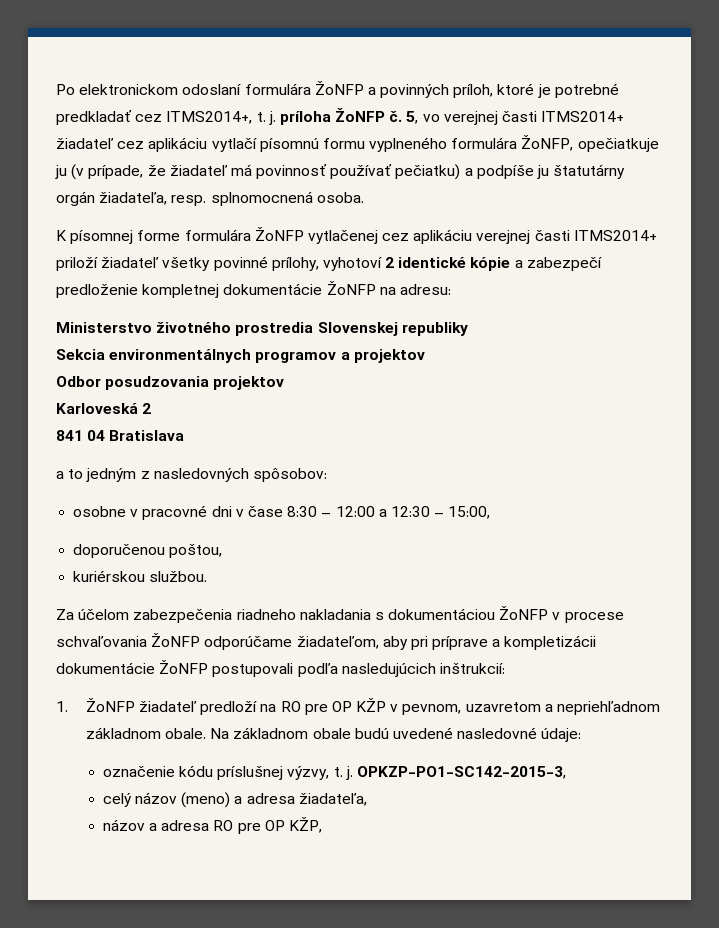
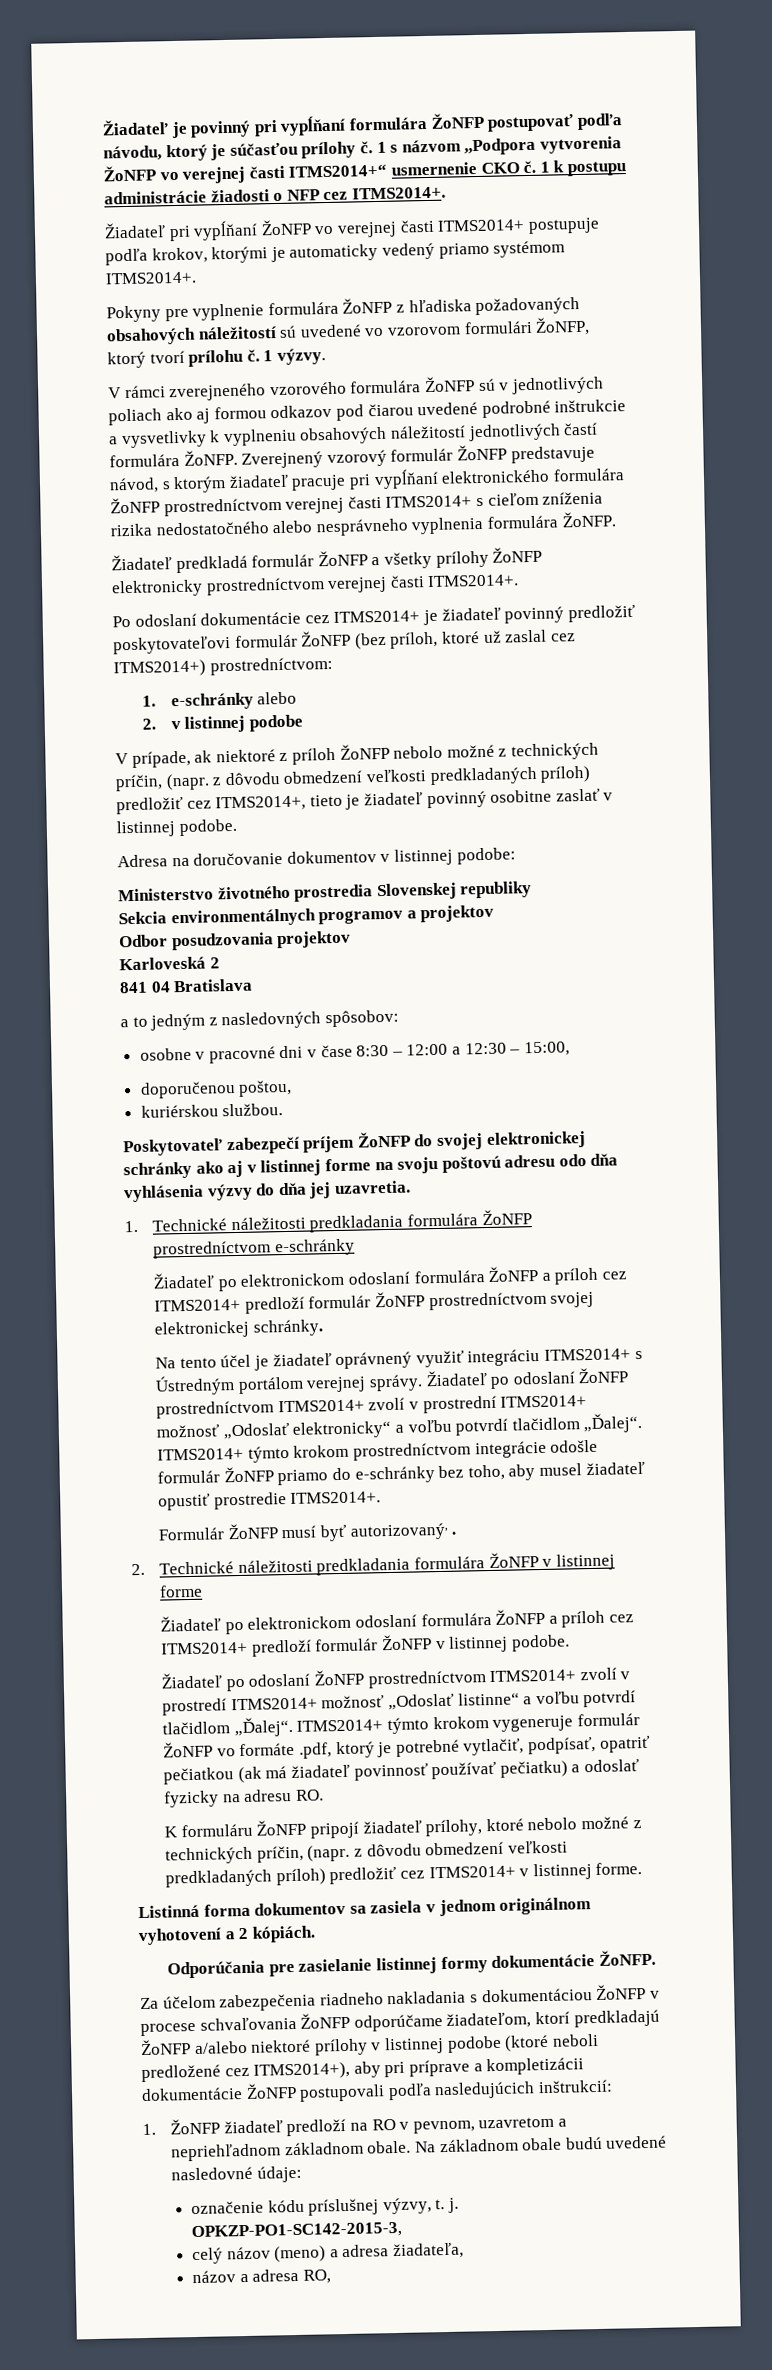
- Po elektronickom odoslaní formulára ŽoNFP a povinných príloh, ktoré je potrebné predkladať cez ITMS2014+, t. j. príloha ŽoNFP č. 5, vo verejnej časti ITMS2014+ žiadateľ cez aplikáciu vytlačí písomnú formu vyplneného formulára ŽoNFP, opečiatkuje ju (v prípade, že žiadateľ má povinnosť používať pečiatku) a podpíše ju štatutárny orgán žiadateľa, resp. splnomocnená osoba.
- K písomnej forme formulára ŽoNFP vytlačenej cez aplikáciu verejnej časti ITMS2014+ priloží žiadateľ všetky povinné prílohy, vyhotoví 2 identické kópie a zabezpečí predloženie kompletnej dokumentácie ŽoNFP na adresu:
+ Žiadateľ je povinný pri vypĺňaní formulára ŽoNFP postupovať podľa návodu, ktorý je súčasťou prílohy č. 1 s názvom ,,Podpora vytvorenia ŽoNFP vo verejnej časti ITMS2014+“ usmernenie CKO č. 1 k postupu administrácie žiadosti o NFP cez ITMS2014+.
+ Žiadateľ pri vypĺňaní ŽoNFP vo verejnej časti ITMS2014+ postupuje podľa krokov, ktorými je automaticky vedený priamo systémom ITMS2014+.
+ Pokyny pre vyplnenie formulára ŽoNFP z hľadiska požadovaných obsahových náležitostí sú uvedené vo vzorovom formulári ŽoNFP, ktorý tvorí prílohu č. 1 výzvy.
+ V rámci zverejneného vzorového formulára ŽoNFP sú v jednotlivých poliach ako aj formou odkazov pod čiarou uvedené podrobné inštrukcie a vysvetlivky k vyplneniu obsahových náležitostí jednotlivých častí formulára ŽoNFP. Zverejnený vzorový formulár ŽoNFP predstavuje návod, s ktorým žiadateľ pracuje pri vypĺňaní elektronického formulára ŽoNFP prostredníctvom verejnej časti ITMS2014+ s cieľom zníženia rizika nedostatočného alebo nesprávneho vyplnenia formulára ŽoNFP.
+ Žiadateľ predkladá formulár ŽoNFP a všetky prílohy ŽoNFP elektronicky prostredníctvom verejnej časti ITMS2014+.
+ Po odoslaní dokumentácie cez ITMS2014+ je žiadateľ povinný predložiť poskytovateľovi formulár ŽoNFP (bez príloh, ktoré už zaslal cez ITMS2014+) prostredníctvom:
+ 1. e-schránky alebo
+ 2. v listinnej podobe
+ V prípade, ak niektoré z príloh ŽoNFP nebolo možné z technických príčin, (napr. z dôvodu obmedzení veľkosti predkladaných príloh) predložiť cez ITMS2014+, tieto je žiadateľ povinný osobitne zaslať v listinnej podobe.
+ Adresa na doručovanie dokumentov v listinnej podobe:
+ Poskytovateľ zabezpečí príjem ŽoNFP do svojej elektronickej schránky ako aj v listinnej forme na svoju poštovú adresu odo dňa vyhlásenia výzvy do dňa jej uzavretia.
+ 1. Technické náležitosti predkladania formulára ŽoNFP prostredníctvom e-schránky
+ Žiadateľ po elektronickom odoslaní formulára ŽoNFP a príloh cez ITMS2014+ predloží formulár ŽoNFP prostredníctvom svojej elektronickej schránky.
+ Na tento účel je žiadateľ oprávnený využiť integráciu ITMS2014+ s Ústredným portálom verejnej správy. Žiadateľ po odoslaní ŽoNFP prostredníctvom ITMS2014+ zvolí v prostrední ITMS2014+ možnosť „Odoslať elektronicky“ a voľbu potvrdí tlačidlom „Ďalej“. ITMS2014+ týmto krokom prostredníctvom integrácie odošle formulár ŽoNFP priamo do e-schránky bez toho, aby musel žiadateľ opustiť prostredie ITMS2014+.
+ Formulár ŽoNFP musí byť autorizovaný, .
+ 2. Technické náležitosti predkladania formulára ŽoNFP v listinnej forme
+ Žiadateľ po elektronickom odoslaní formulára ŽoNFP a príloh cez ITMS2014+ predloží formulár ŽoNFP v listinnej podobe.
+ Žiadateľ po odoslaní ŽoNFP prostredníctvom ITMS2014+ zvolí v prostredí ITMS2014+ možnosť „Odoslať listinne“ a voľbu potvrdí tlačidlom „Ďalej“. ITMS2014+ týmto krokom vygeneruje formulár ŽoNFP vo formáte .pdf, ktorý je potrebné vytlačiť, podpísať, opatriť pečiatkou (ak má žiadateľ povinnosť používať pečiatku) a odoslať fyzicky na adresu RO.
+ K formuláru ŽoNFP pripojí žiadateľ prílohy, ktoré nebolo možné z technických príčin, (napr. z dôvodu obmedzení veľkosti predkladaných príloh) predložiť cez ITMS2014+ v listinnej forme.
+ Listinná forma dokumentov sa zasiela v jednom originálnom vyhotovení a 2 kópiách.
+ Odporúčania pre zasielanie listinnej formy dokumentácie ŽoNFP.
- Za účelom zabezpečenia riadneho nakladania s dokumentáciou ŽoNFP v procese schvaľovania ŽoNFP odporúčame žiadateľom, aby pri príprave a kompletizácii dokumentácie ŽoNFP postupovali podľa nasledujúcich inštrukcií:
+ Za účelom zabezpečenia riadneho nakladania s dokumentáciou ŽoNFP v procese schvaľovania ŽoNFP odporúčame žiadateľom, ktorí predkladajú ŽoNFP a/alebo niektoré prílohy v listinnej podobe (ktoré neboli predložené cez ITMS2014+), aby pri príprave a kompletizácii dokumentácie ŽoNFP postupovali podľa nasledujúcich inštrukcií:
- 1. ŽoNFP žiadateľ predloží na RO pre OP KŽP v pevnom, uzavretom a nepriehľadnom základnom obale.
+ 1. ŽoNFP žiadateľ predloží na RO v pevnom, uzavretom a nepriehľadnom základnom obale.
- názov a adresa RO pre OP KŽP,
+ názov a adresa RO,

